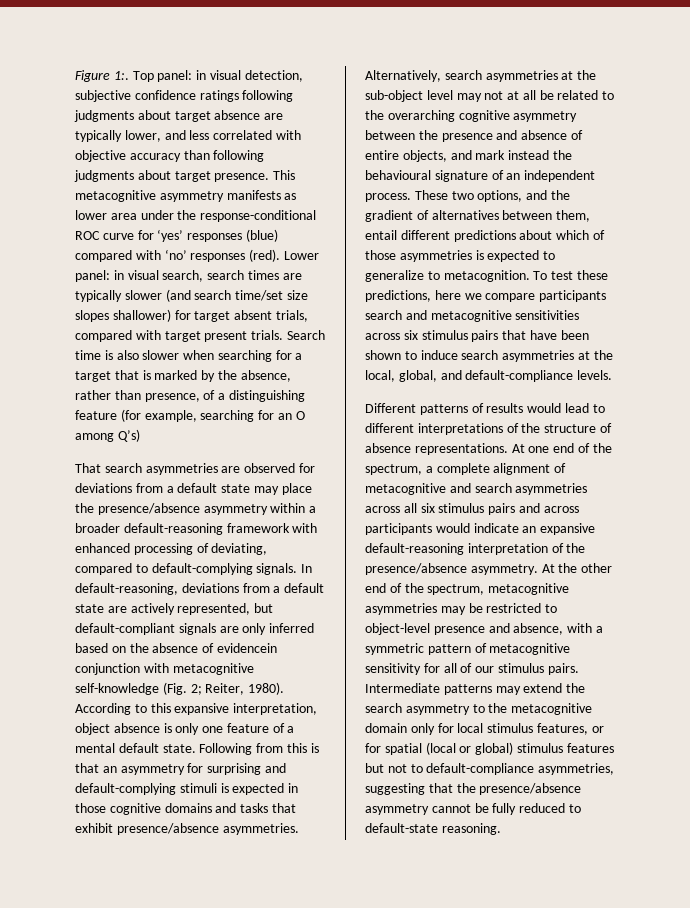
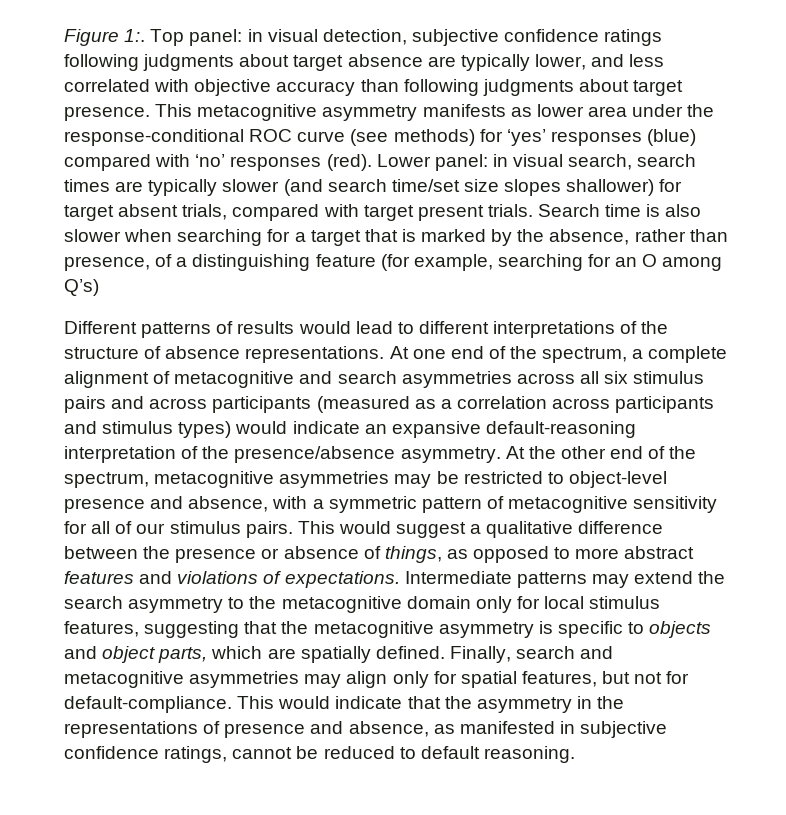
- This metacognitive asymmetry manifests as lower area under the response-conditional ROC curve for ‘yes’ responses (blue) compared with ‘no’ responses (red).
+ This metacognitive asymmetry manifests as lower area under the response-conditional ROC curve (see methods) for ‘yes’ responses (blue) compared with ‘no’ responses (red).
- That search asymmetries are observed for deviations from a default state may place the presence/absence asymmetry within a broader default-reasoning framework with enhanced processing of deviating, compared to default-complying signals. In default-reasoning, deviations from a default state are actively represented, but default-compliant signals are only inferred based on the absence of evidencein conjunction with metacognitive self-knowledge (Fig. 2; Reiter, 1980). According to this expansive interpretation, object absence is only one feature of a mental default state. Following from this is that an asymmetry for surprising and default-complying stimuli is expected in those cognitive domains and tasks that exhibit presence/absence asymmetries. Alternatively, search asymmetries at the sub-object level may not at all be related to the overarching cognitive asymmetry between the presence and absence of entire objects, and mark instead the behavioural signature of an independent process. These two options, and the gradient of alternatives between them, entail different predictions about which of those asymmetries is expected to generalize to metacognition. To test these predictions, here we compare participants search and metacognitive sensitivities across six stimulus pairs that have been shown to induce search asymmetries at the local, global, and default-compliance levels.
- At one end of the spectrum, a complete alignment of metacognitive and search asymmetries across all six stimulus pairs and across participants would indicate an expansive default-reasoning interpretation of the presence/absence asymmetry.
+ At one end of the spectrum, a complete alignment of metacognitive and search asymmetries across all six stimulus pairs and across participants (measured as a correlation across participants and stimulus types) would indicate an expansive default-reasoning interpretation of the presence/absence asymmetry.
+ This would suggest a qualitative difference between the presence or absence of things, as opposed to more abstract features and violations of expectations.
- Intermediate patterns may extend the search asymmetry to the metacognitive domain only for local stimulus features, or for spatial (local or global) stimulus features but not to default-compliance asymmetries, suggesting that the presence/absence asymmetry cannot be fully reduced to default-state reasoning.
+ Intermediate patterns may extend the search asymmetry to the metacognitive domain only for local stimulus features, suggesting that the metacognitive asymmetry is specific to objects and object parts, which are spatially defined. Finally, search and metacognitive asymmetries may align only for spatial features, but not for default-compliance. This would indicate that the asymmetry in the representations of presence and absence, as manifested in subjective confidence ratings, cannot be reduced to default reasoning.

